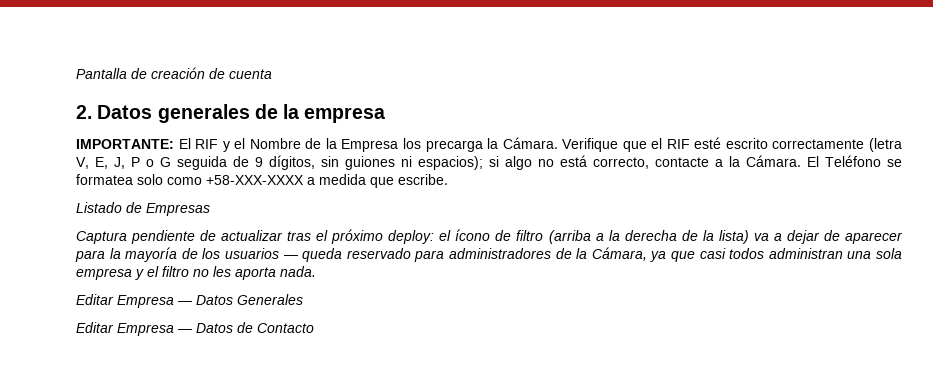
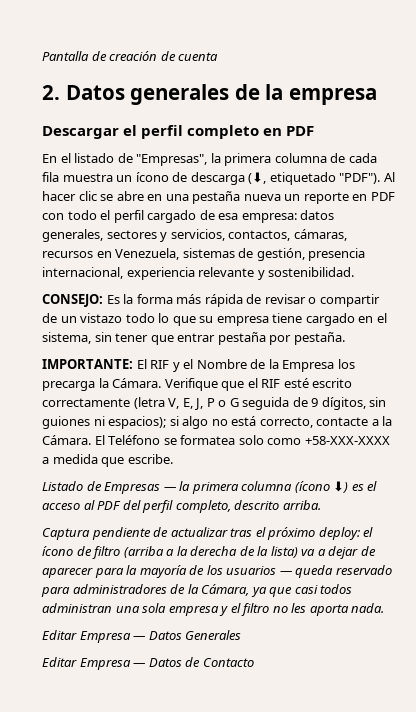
+ Descargar el perfil completo en PDF
+ En el listado de "Empresas", la primera columna de cada fila muestra un ícono de descarga (⬇, etiquetado "PDF"). Al hacer clic se abre en una pestaña nueva un reporte en PDF con todo el perfil cargado de esa empresa: datos generales, sectores y servicios, contactos, cámaras, recursos en Venezuela, sistemas de gestión, presencia internacional, experiencia relevante y sostenibilidad.
+ CONSEJO: Es la forma más rápida de revisar o compartir de un vistazo todo lo que su empresa tiene cargado en el sistema, sin tener que entrar pestaña por pestaña.
- Listado de Empresas
+ Listado de Empresas — la primera columna (ícono ⬇) es el acceso al PDF del perfil completo, descrito arriba.

